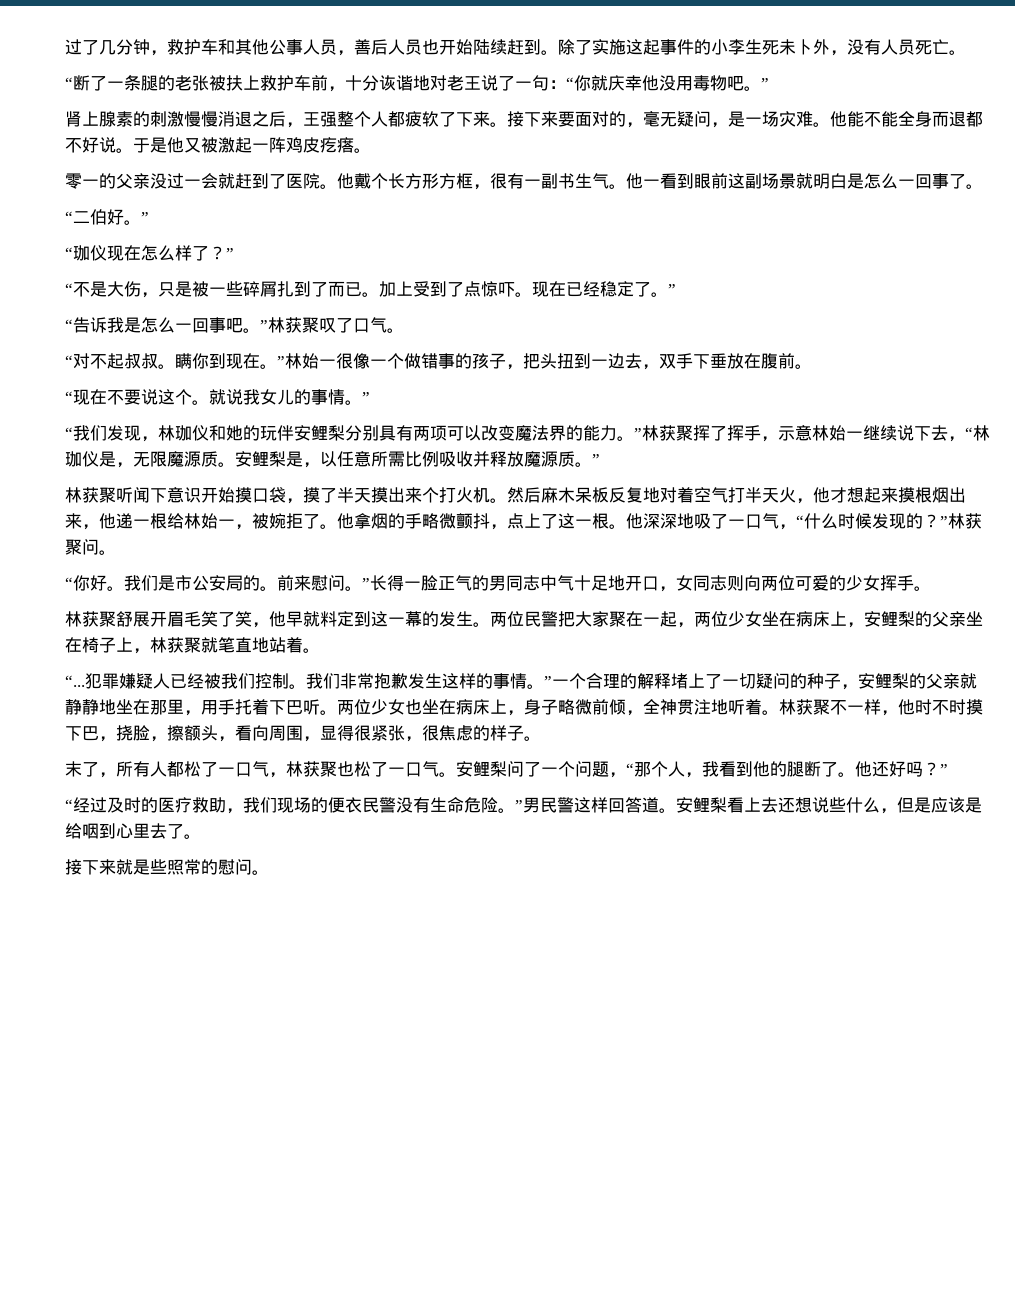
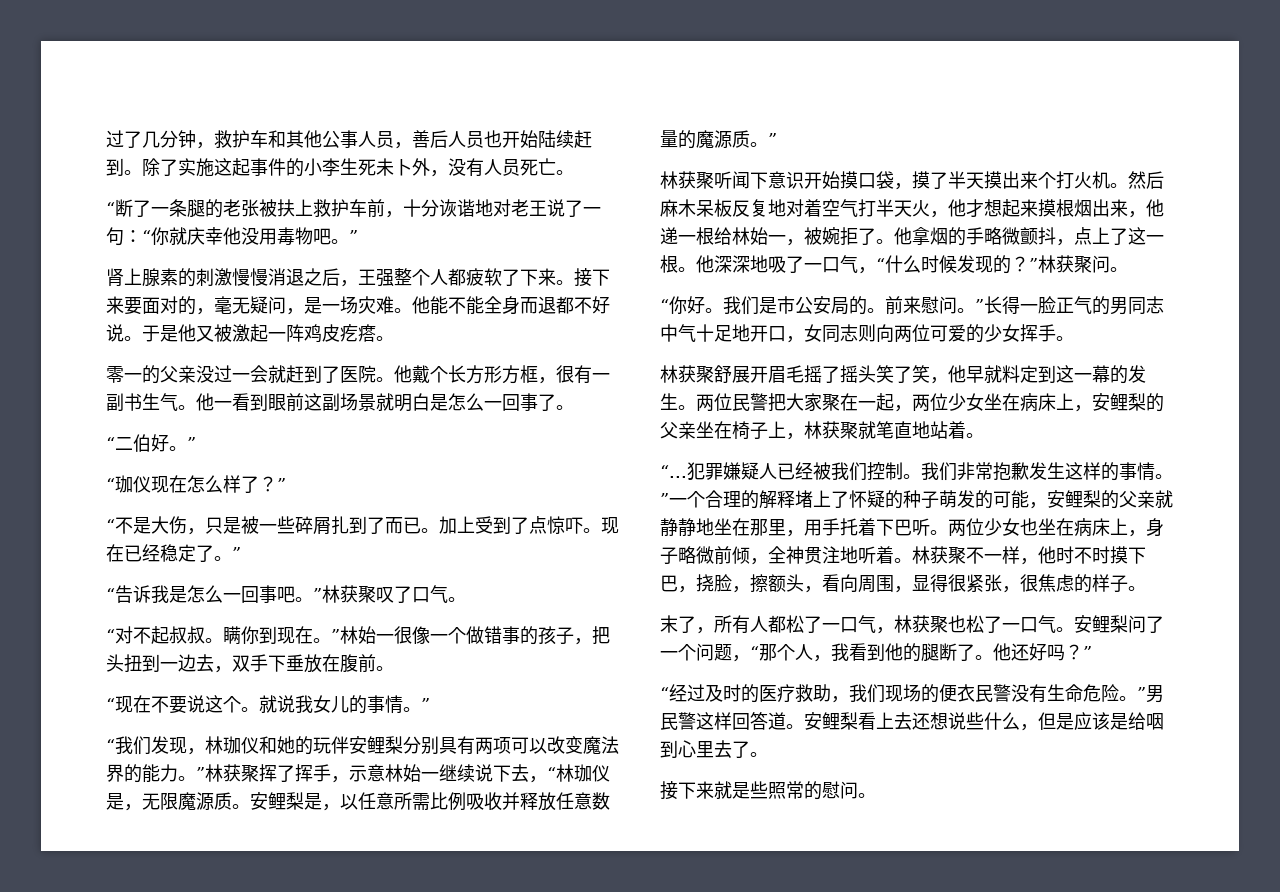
- 安鲤梨是，以任意所需比例吸收并释放魔源质。”
+ 安鲤梨是，以任意所需比例吸收并释放任意数量的魔源质。”
- 林获聚舒展开眉毛笑了笑，他早就料定到这一幕的发生。
+ 林获聚舒展开眉毛摇了摇头笑了笑，他早就料定到这一幕的发生。
- 我们非常抱歉发生这样的事情。”一个合理的解释堵上了一切疑问的种子，安鲤梨的父亲就静静地坐在那里，用手托着下巴听。
+ 我们非常抱歉发生这样的事情。”一个合理的解释堵上了怀疑的种子萌发的可能，安鲤梨的父亲就静静地坐在那里，用手托着下巴听。

